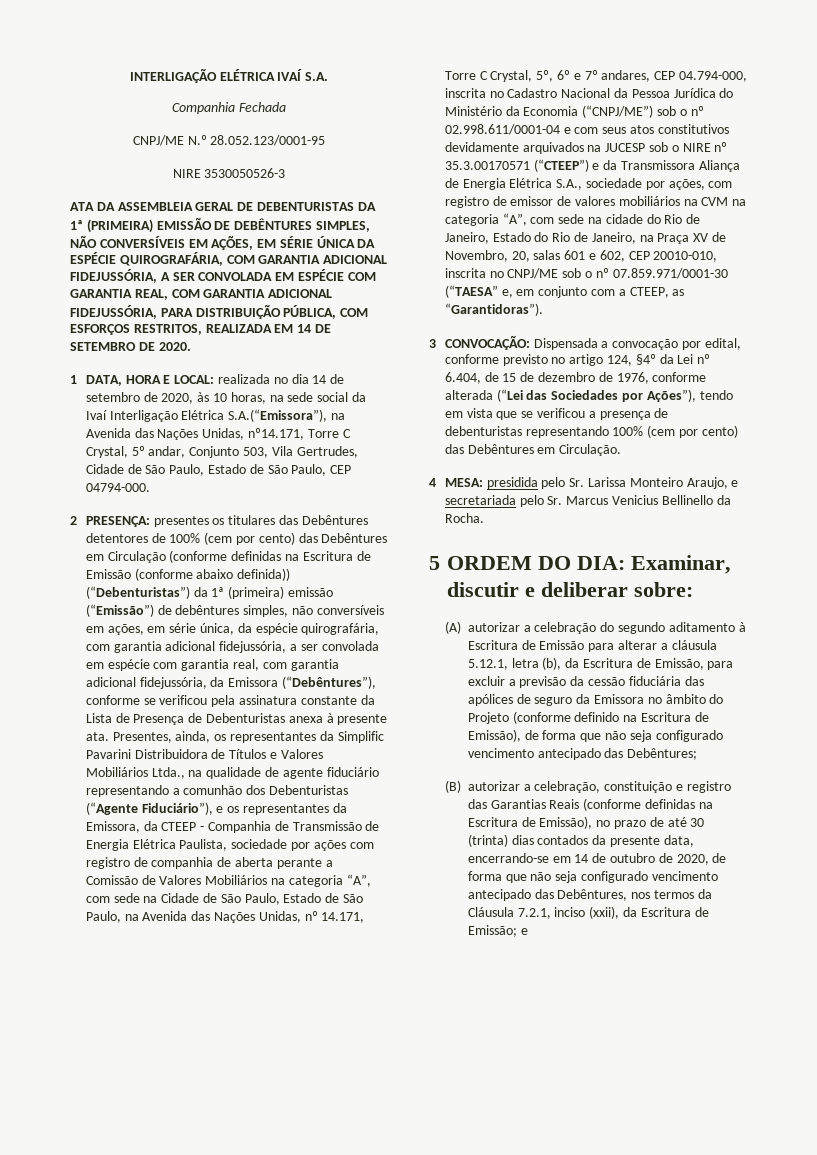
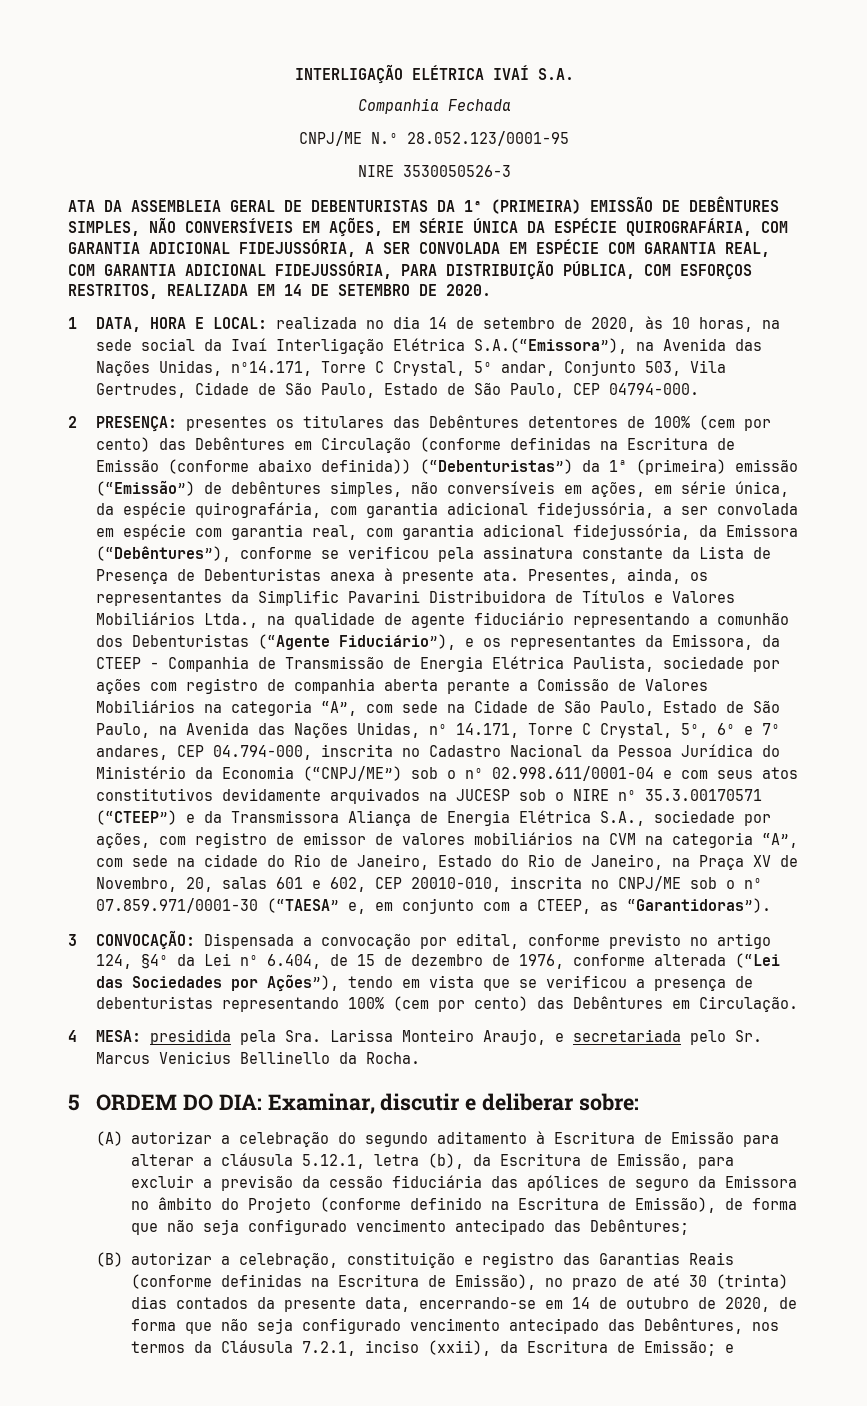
- Presentes, ainda, os representantes da Simplific Pavarini Distribuidora de Títulos e Valores Mobiliários Ltda., na qualidade de agente fiduciário representando a comunhão dos Debenturistas (“Agente Fiduciário”), e os representantes da Emissora, da CTEEP - Companhia de Transmissão de Energia Elétrica Paulista, sociedade por ações com registro de companhia de aberta perante a Comissão de Valores Mobiliários na categoria “A”, com sede na Cidade de São Paulo, Estado de São Paulo, na Avenida das Nações Unidas, nº 14.171, Torre C Crystal, 5º, 6º e 7º andares, CEP 04.794-000, inscrita no Cadastro Nacional da Pessoa Jurídica do Ministério da Economia (“CNPJ/ME”) sob o nº 02.998.611/0001-04 e com seus atos constitutivos devidamente arquivados na JUCESP sob o NIRE nº 35.3.00170571 (“CTEEP”) e da Transmissora Aliança de Energia Elétrica S.A., sociedade por ações, com registro de emissor de valores mobiliários na CVM na categoria “A”, com sede na cidade do Rio de Janeiro, Estado do Rio de Janeiro, na Praça XV de Novembro, 20, salas 601 e 602, CEP 20010-010, inscrita no CNPJ/ME sob o nº 07.859.971/0001-30 (“TAESA” e, em conjunto com a CTEEP, as “Garantidoras”).
+ Presentes, ainda, os representantes da Simplific Pavarini Distribuidora de Títulos e Valores Mobiliários Ltda., na qualidade de agente fiduciário representando a comunhão dos Debenturistas (“Agente Fiduciário”), e os representantes da Emissora, da CTEEP - Companhia de Transmissão de Energia Elétrica Paulista, sociedade por ações com registro de companhia aberta perante a Comissão de Valores Mobiliários na categoria “A”, com sede na Cidade de São Paulo, Estado de São Paulo, na Avenida das Nações Unidas, nº 14.171, Torre C Crystal, 5º, 6º e 7º andares, CEP 04.794-000, inscrita no Cadastro Nacional da Pessoa Jurídica do Ministério da Economia (“CNPJ/ME”) sob o nº 02.998.611/0001-04 e com seus atos constitutivos devidamente arquivados na JUCESP sob o NIRE nº 35.3.00170571 (“CTEEP”) e da Transmissora Aliança de Energia Elétrica S.A., sociedade por ações, com registro de emissor de valores mobiliários na CVM na categoria “A”, com sede na cidade do Rio de Janeiro, Estado do Rio de Janeiro, na Praça XV de Novembro, 20, salas 601 e 602, CEP 20010-010, inscrita no CNPJ/ME sob o nº 07.859.971/0001-30 (“TAESA” e, em conjunto com a CTEEP, as “Garantidoras”).
- 4 MESA: presidida pelo Sr. Larissa Monteiro Araujo, e secretariada pelo Sr. Marcus Venicius Bellinello da Rocha.
+ 4 MESA: presidida pela Sra. Larissa Monteiro Araujo, e secretariada pelo Sr. Marcus Venicius Bellinello da Rocha.

